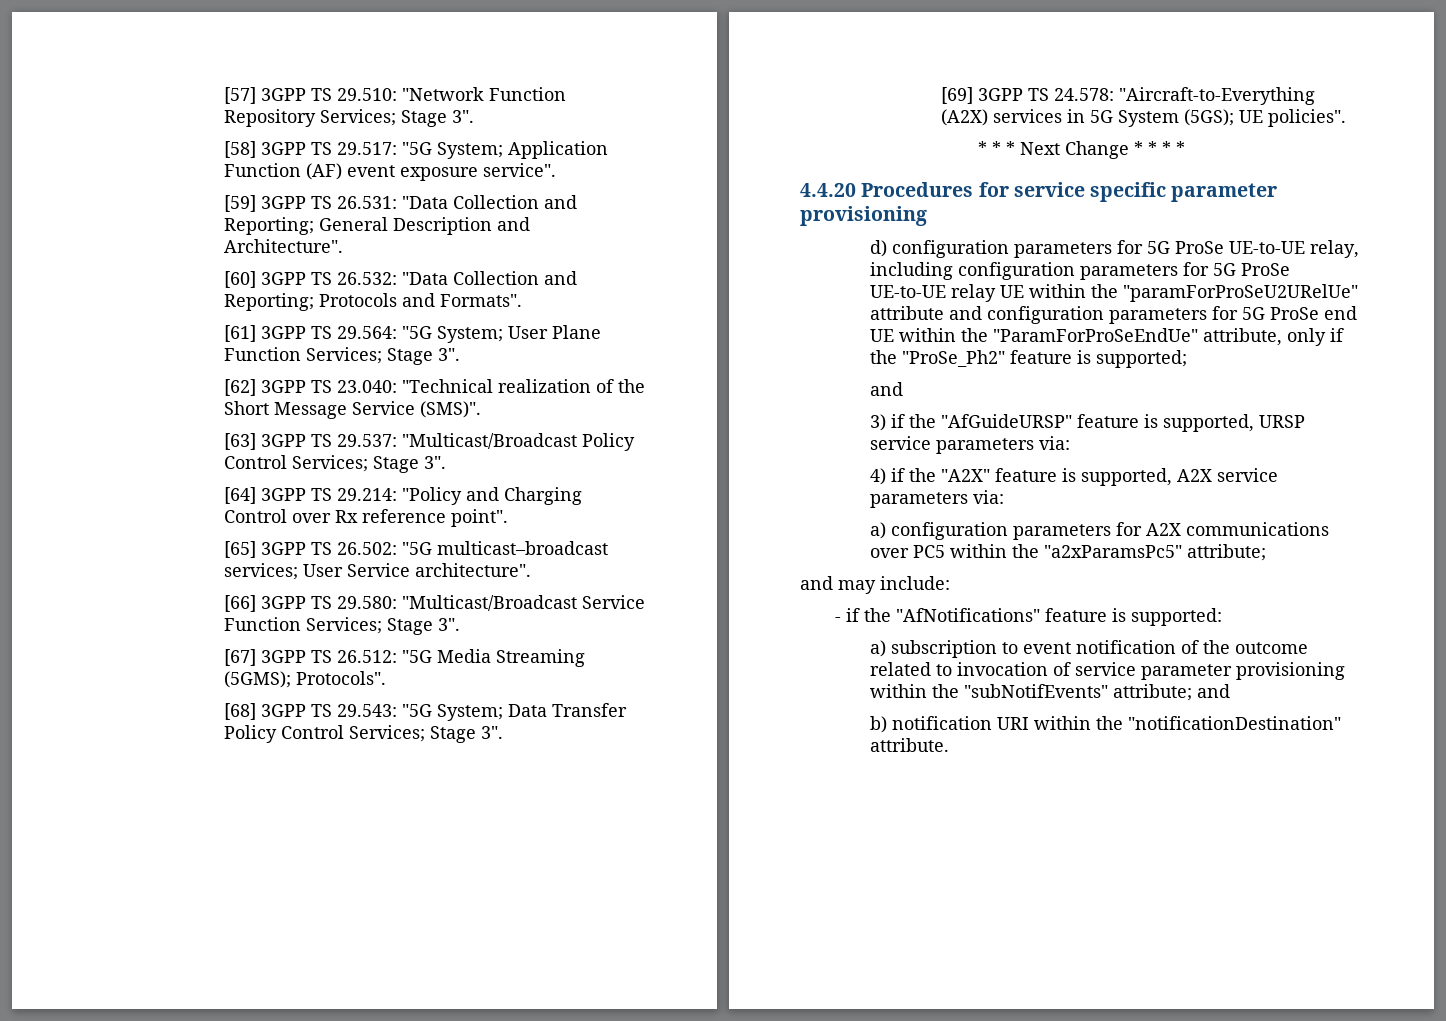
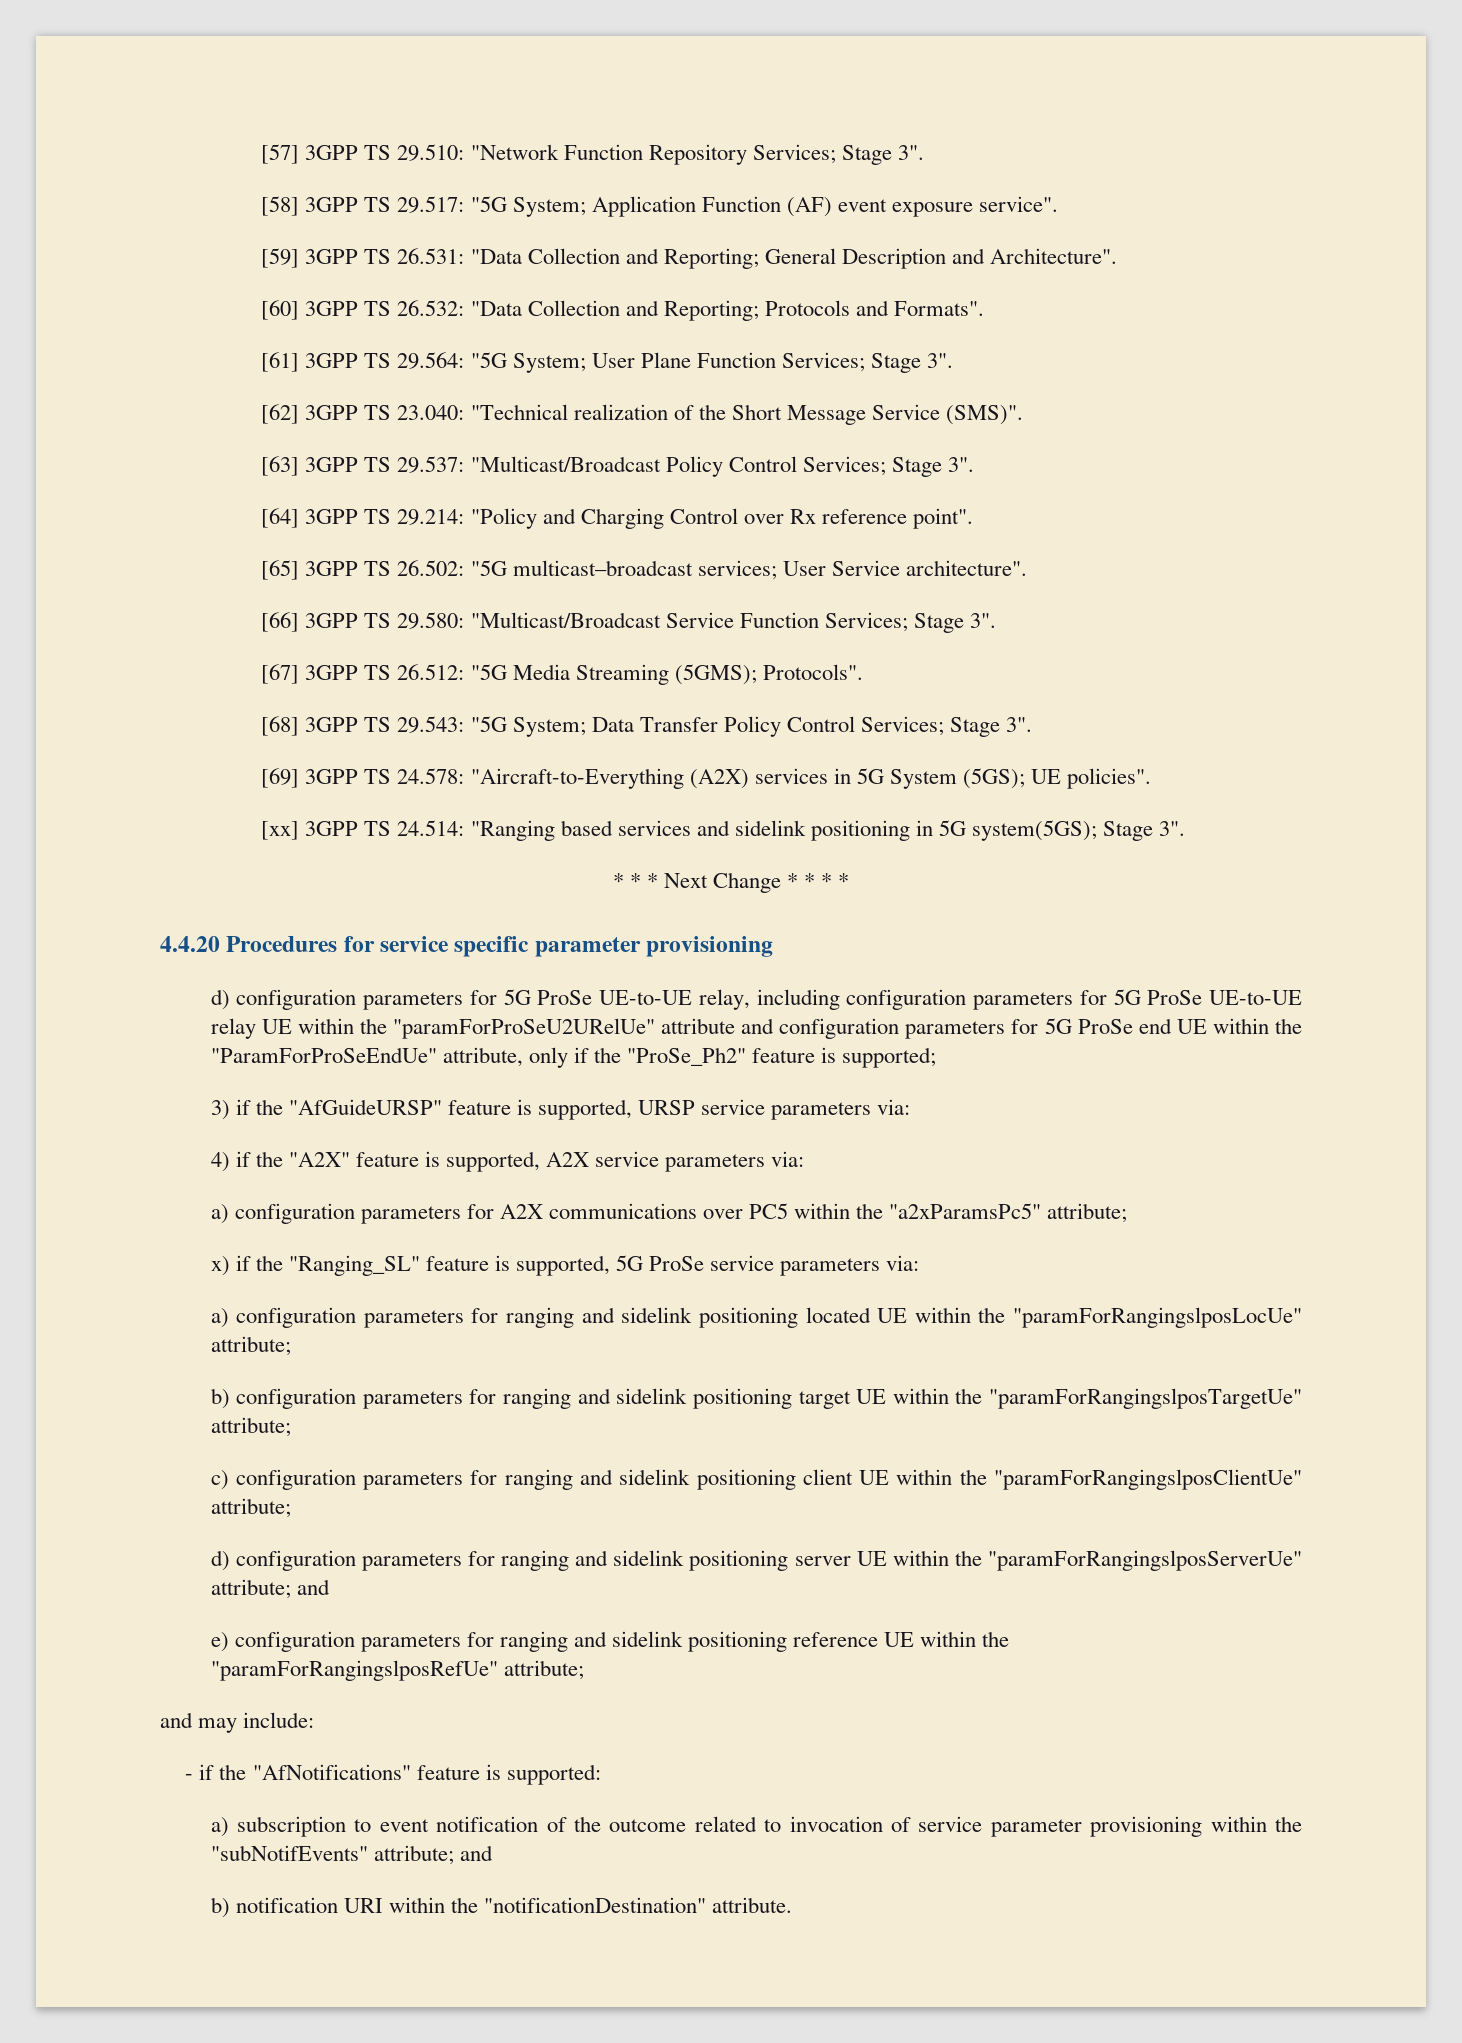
+ [xx] 3GPP TS 24.514: "Ranging based services and sidelink positioning in 5G system(5GS); Stage 3".
  d) configuration parameters for 5G ProSe UE-to-UE relay, including configuration parameters for 5G ProSe UE-to-UE relay UE within the "paramForProSeU2URelUe" attribute and configuration parameters for 5G ProSe end UE within the "ParamForProSeEndUe" attribute, only if the "ProSe_Ph2" feature is supported;
- and
+ x) if the "Ranging_SL" feature is supported, 5G ProSe service parameters via:
+ a) configuration parameters for ranging and sidelink positioning located UE within the "paramForRangingslposLocUe" attribute;
+ b) configuration parameters for ranging and sidelink positioning target UE within the "paramForRangingslposTargetUe" attribute;
+ c) configuration parameters for ranging and sidelink positioning client UE within the "paramForRangingslposClientUe" attribute;
+ d) configuration parameters for ranging and sidelink positioning server UE within the "paramForRangingslposServerUe" attribute; and
+ e) configuration parameters for ranging and sidelink positioning reference UE within the "paramForRangingslposRefUe" attribute;

